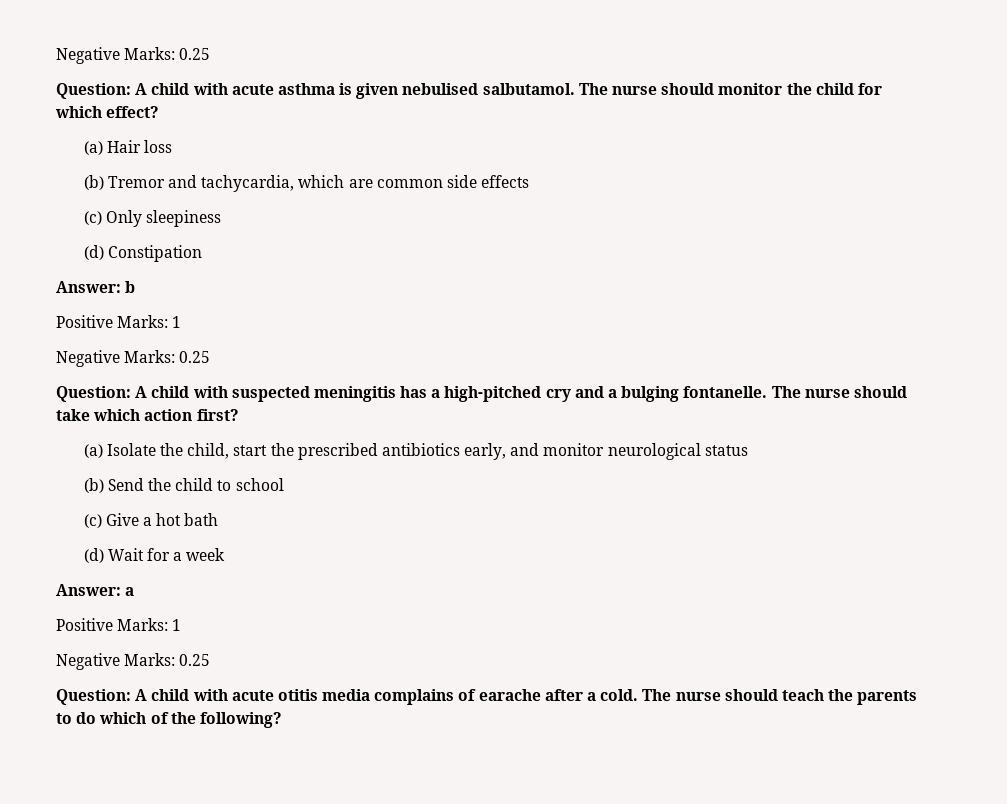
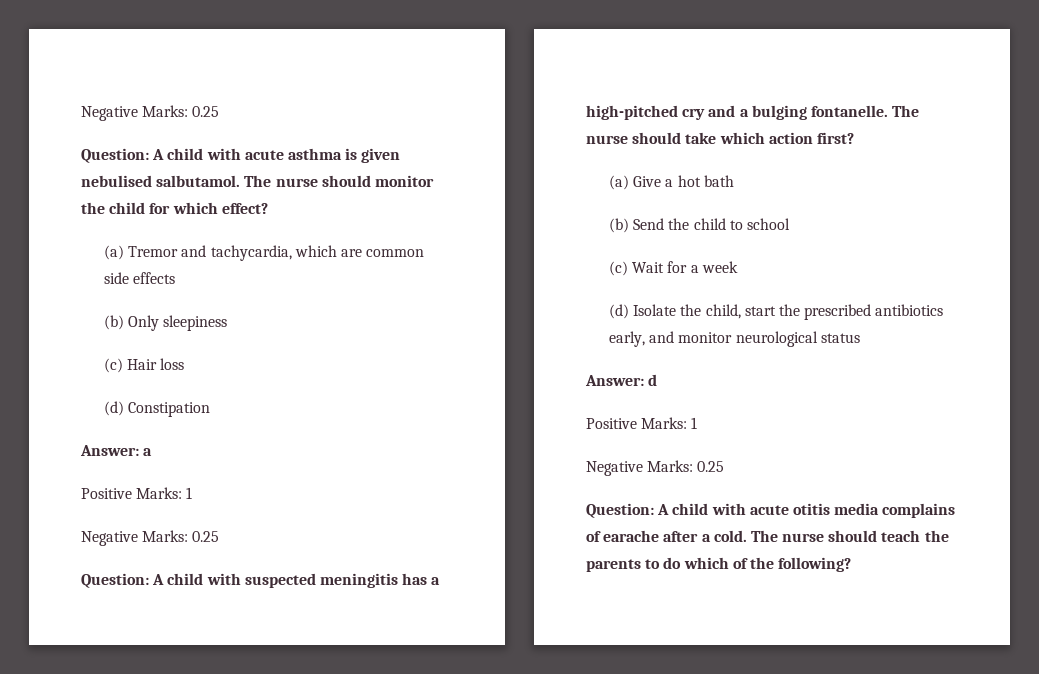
- (a) Hair loss
- (b) Tremor and tachycardia, which are common side effects
+ (a) Tremor and tachycardia, which are common side effects
- (c) Only sleepiness
+ (b) Only sleepiness
+ (c) Hair loss
- Answer: b
+ Answer: a
- (a) Isolate the child, start the prescribed antibiotics early, and monitor neurological status
+ (a) Give a hot bath
+ (b) Send the child to school
+ (c) Wait for a week
+ (d) Isolate the child, start the prescribed antibiotics early, and monitor neurological status
- (b) Send the child to school
- (c) Give a hot bath
- (d) Wait for a week
- Answer: a
+ Answer: d

